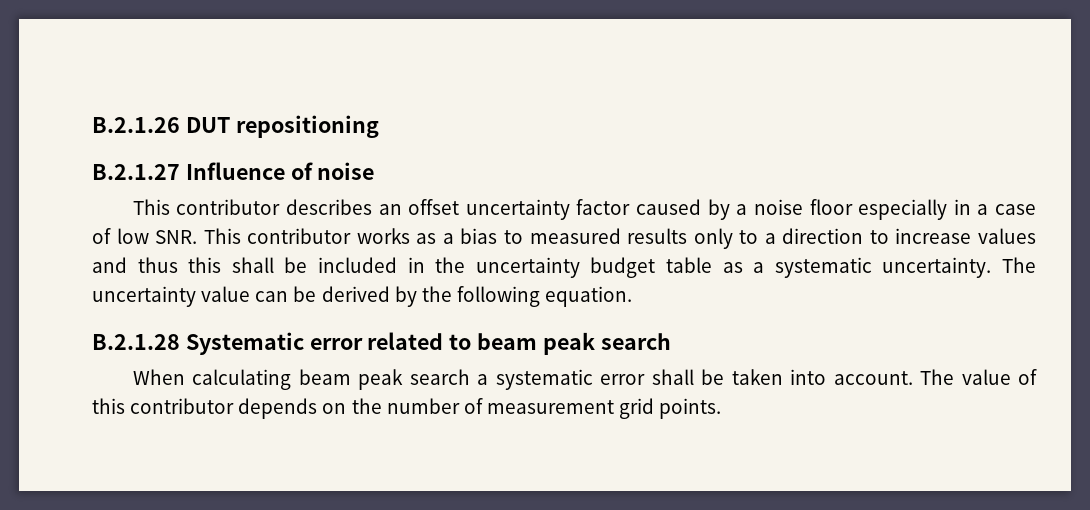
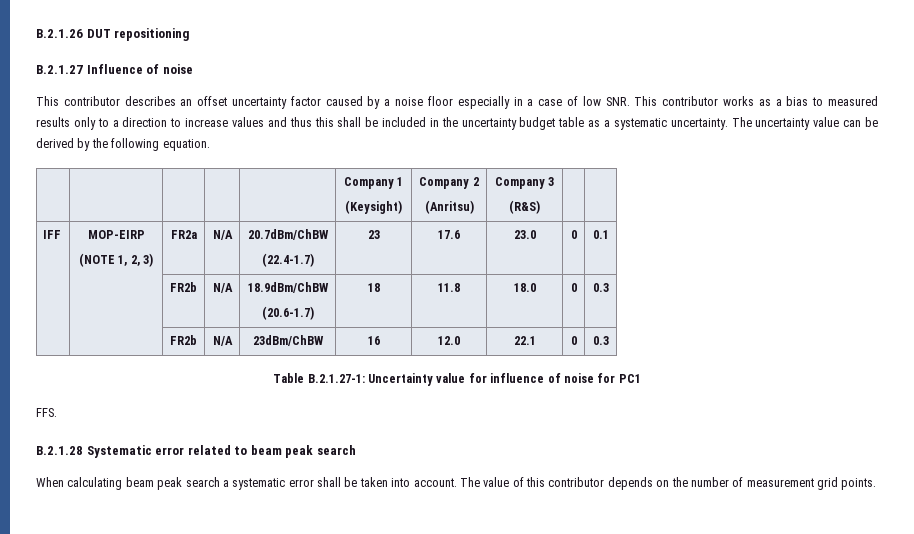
+ | | | | | Company 1
+ (Keysight) | Company 2
+ (Anritsu) | Company 3
+ (R&S) | |
+ IFF | MOP-EIRP
+ (NOTE 1, 2, 3) | FR2a | N/A | 20.7dBm/ChBW
+ (22.4-1.7) | 23 | 17.6 | 23.0 | 0 | 0.1
+ | | FR2b | N/A | 18.9dBm/ChBW
+ (20.6-1.7) | 18 | 11.8 | 18.0 | 0 | 0.3
+ | | FR2b | N/A | 23dBm/ChBW | 16 | 12.0 | 22.1 | 0 | 0.3
+ Table B.2.1.27-1: Uncertainty value for influence of noise for PC1
+ FFS.

